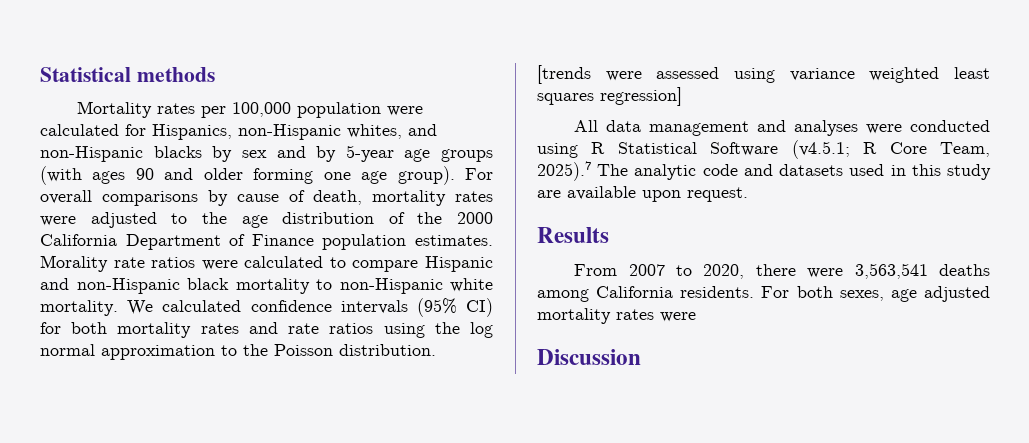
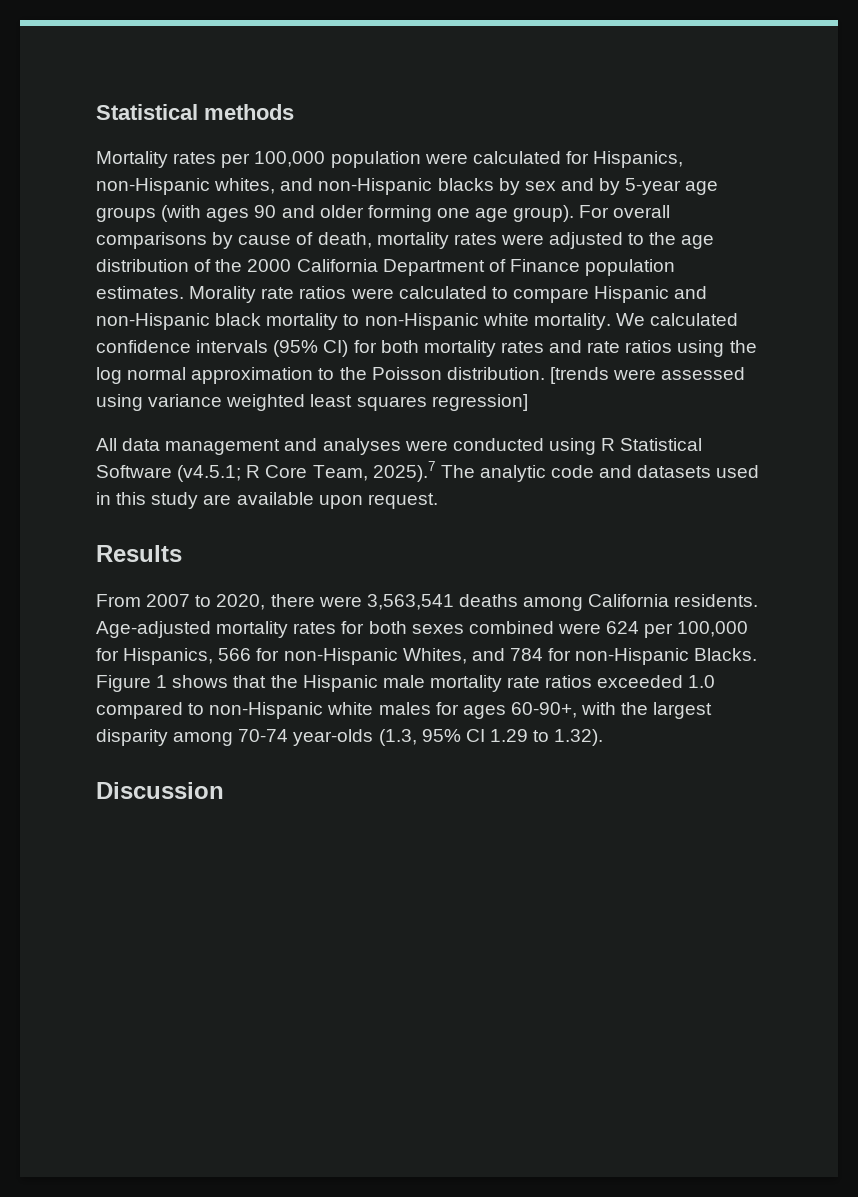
- For both sexes, age adjusted mortality rates were
+ Age-adjusted mortality rates for both sexes combined were 624 per 100,000 for Hispanics, 566 for non-Hispanic Whites, and 784 for non-Hispanic Blacks. Figure 1 shows that the Hispanic male mortality rate ratios exceeded 1.0 compared to non-Hispanic white males for ages 60-90+, with the largest disparity among 70-74 year-olds (1.3, 95% CI 1.29 to 1.32).

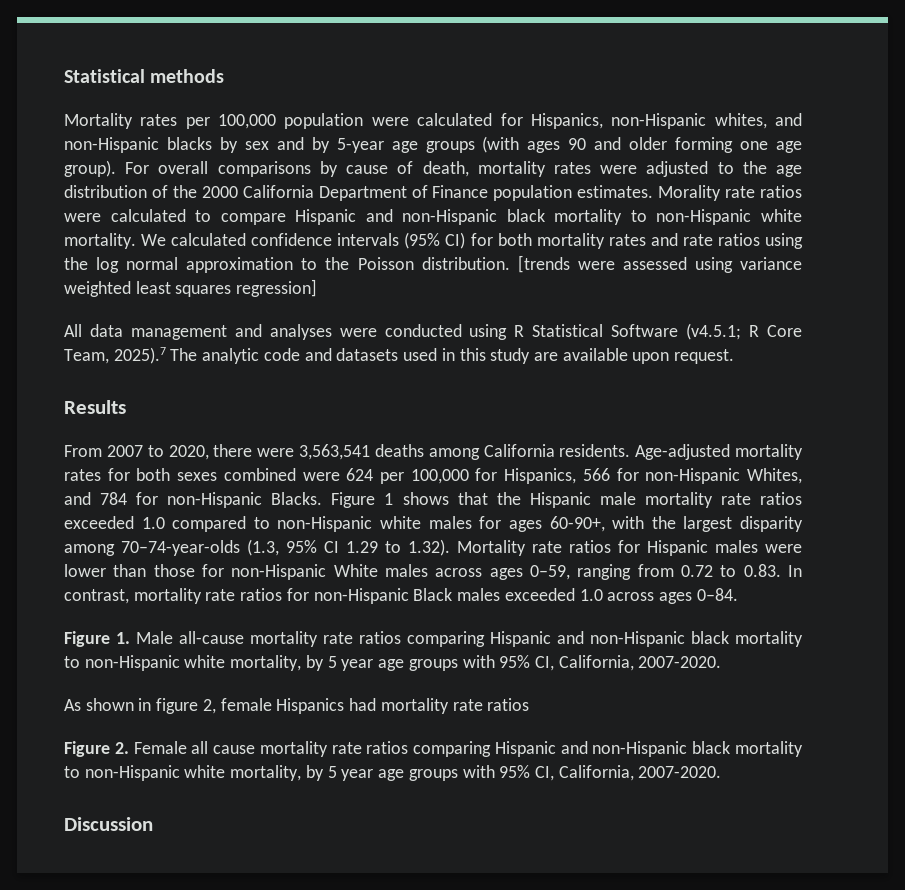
- Figure 1 shows that the Hispanic male mortality rate ratios exceeded 1.0 compared to non-Hispanic white males for ages 60-90+, with the largest disparity among 70-74 year-olds (1.3, 95% CI 1.29 to 1.32).
+ Figure 1 shows that the Hispanic male mortality rate ratios exceeded 1.0 compared to non-Hispanic white males for ages 60-90+, with the largest disparity among 70–74-year-olds (1.3, 95% CI 1.29 to 1.32). Mortality rate ratios for Hispanic males were lower than those for non-Hispanic White males across ages 0–59, ranging from 0.72 to 0.83. In contrast, mortality rate ratios for non-Hispanic Black males exceeded 1.0 across ages 0–84.
+ Figure 1. Male all-cause mortality rate ratios comparing Hispanic and non-Hispanic black mortality to non-Hispanic white mortality, by 5 year age groups with 95% CI, California, 2007-2020.
+ As shown in figure 2, female Hispanics had mortality rate ratios
+ Figure 2. Female all cause mortality rate ratios comparing Hispanic and non-Hispanic black mortality to non-Hispanic white mortality, by 5 year age groups with 95% CI, California, 2007-2020.

